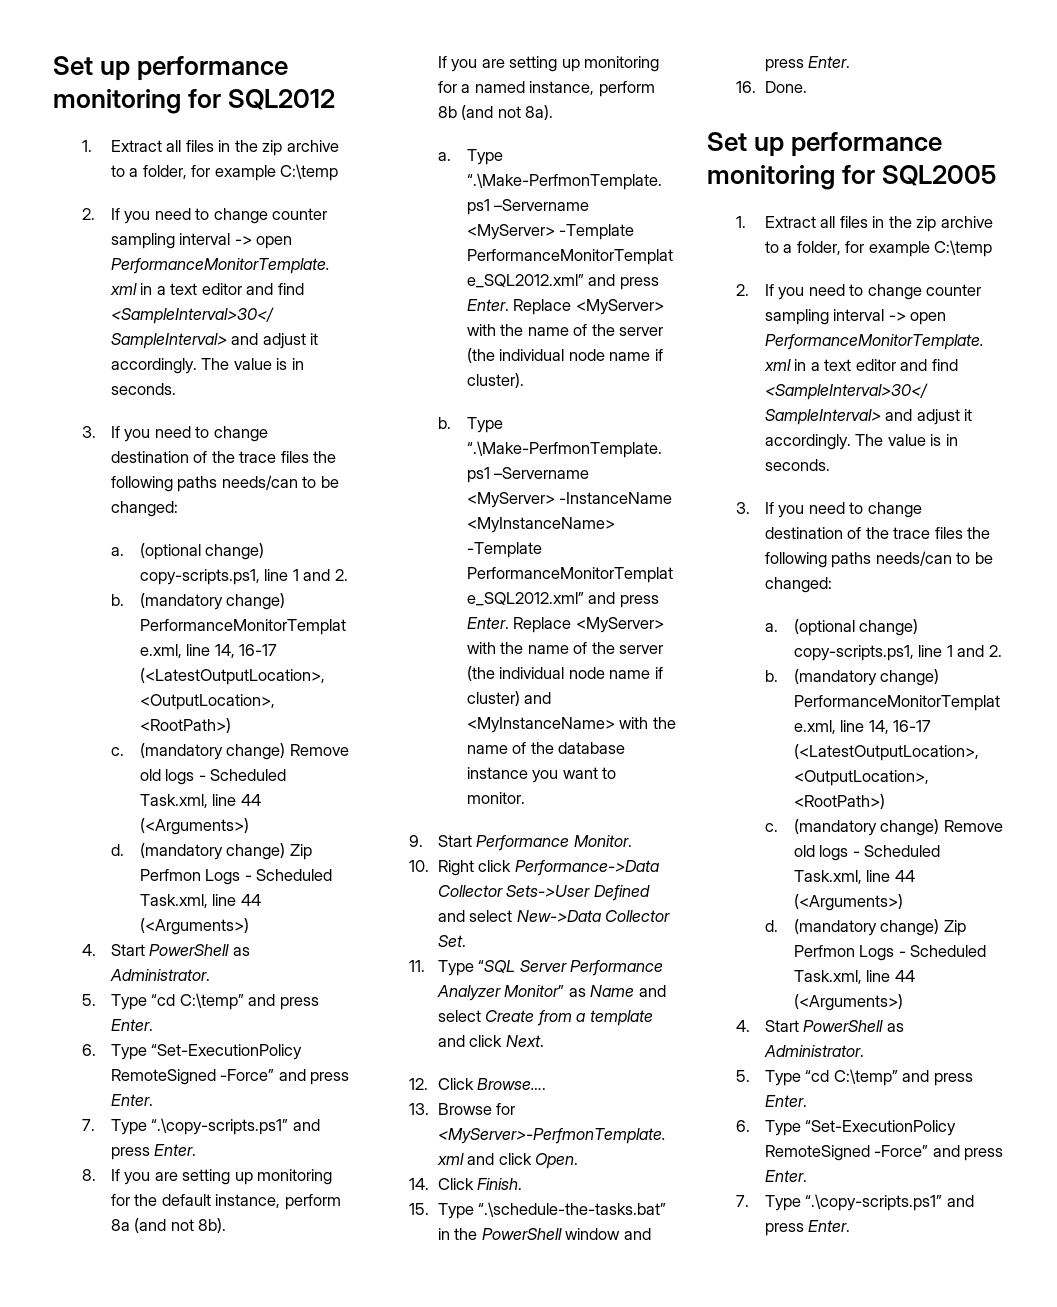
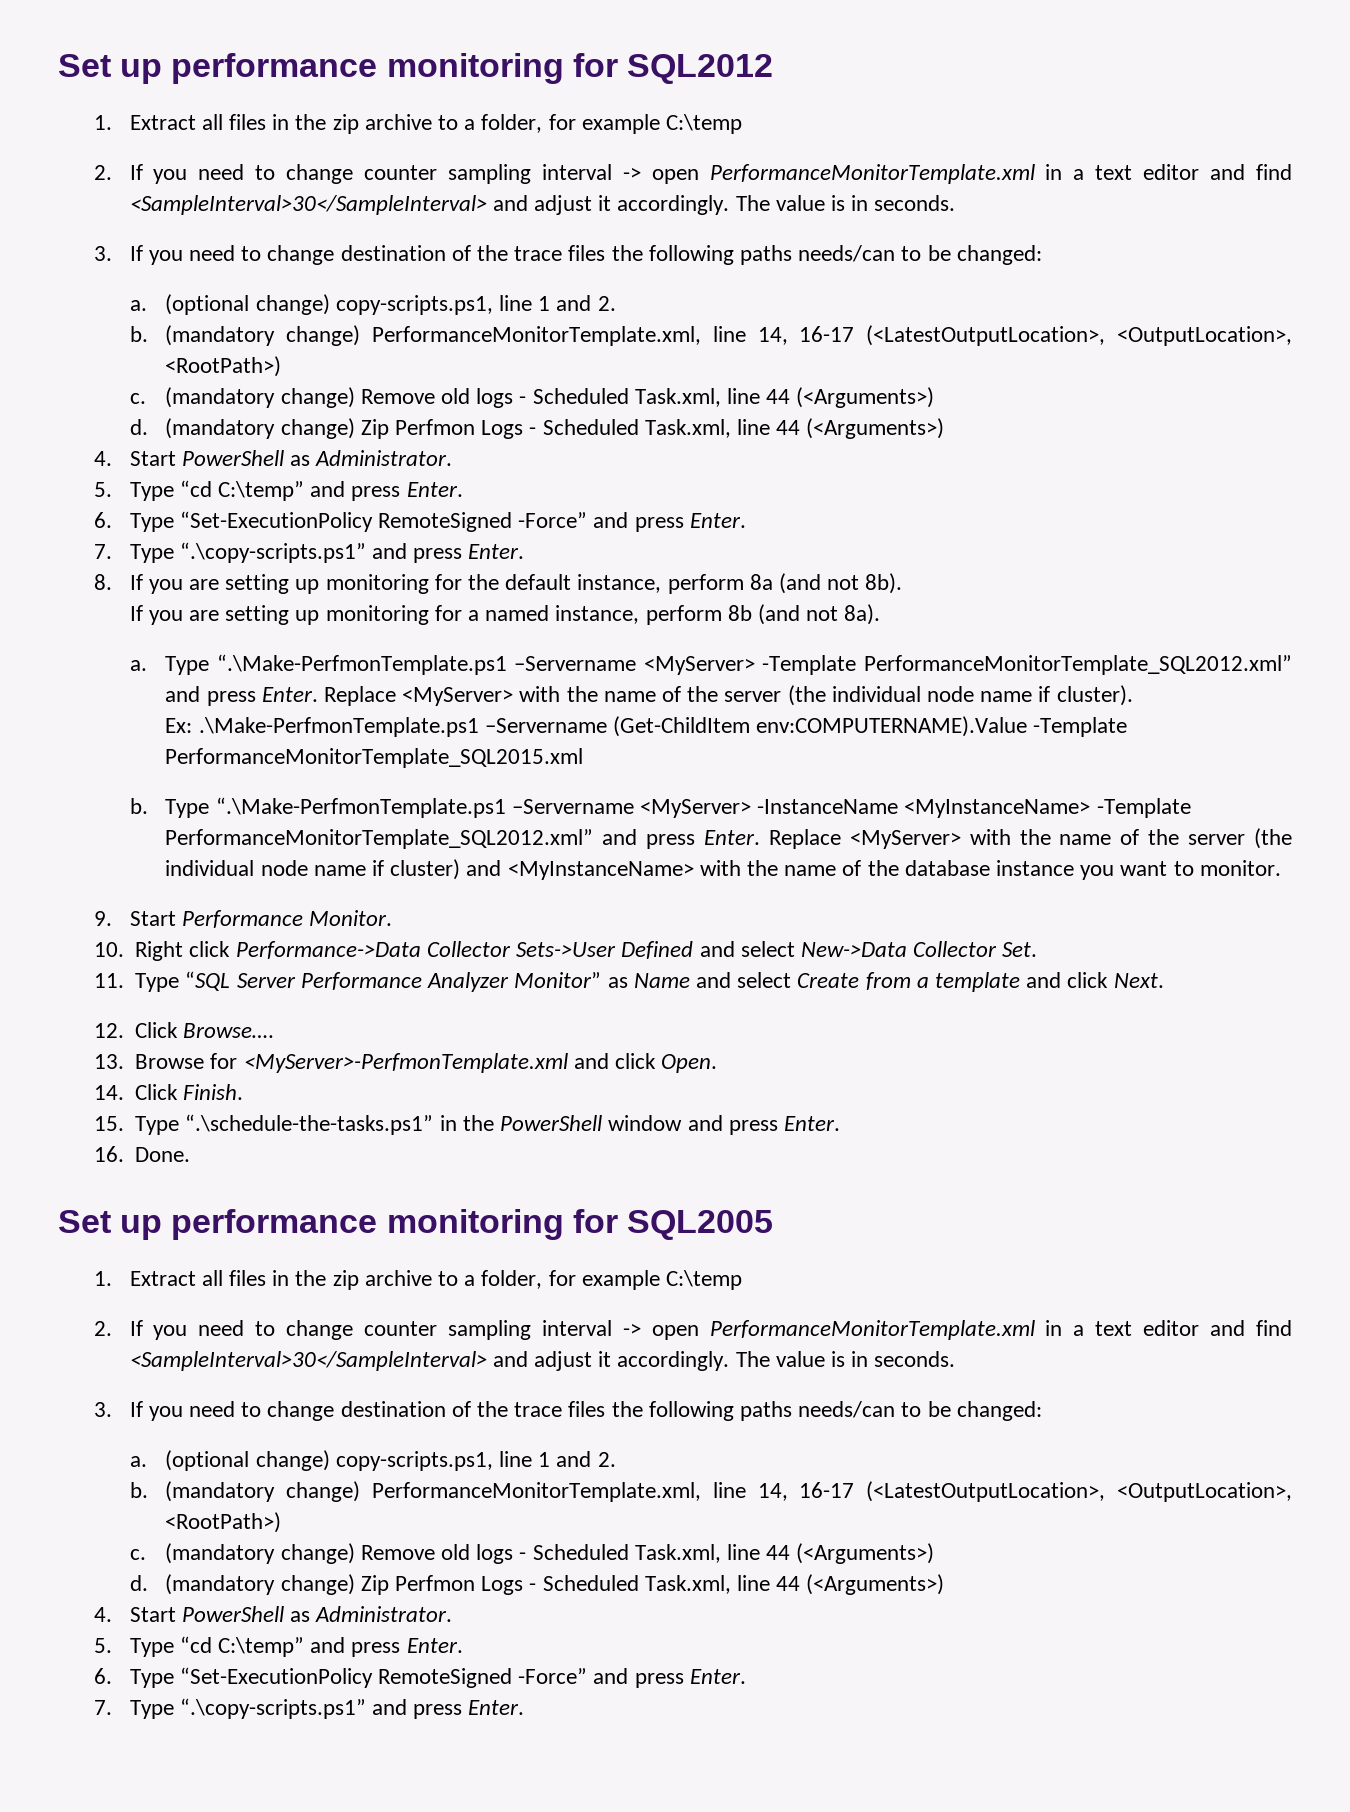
+ Ex: .\Make-PerfmonTemplate.ps1 –Servername (Get-ChildItem env:COMPUTERNAME).Value -Template PerformanceMonitorTemplate_SQL2015.xml
- 15. Type “.\schedule-the-tasks.bat” in the PowerShell window and press Enter.
+ 15. Type “.\schedule-the-tasks.ps1” in the PowerShell window and press Enter.

